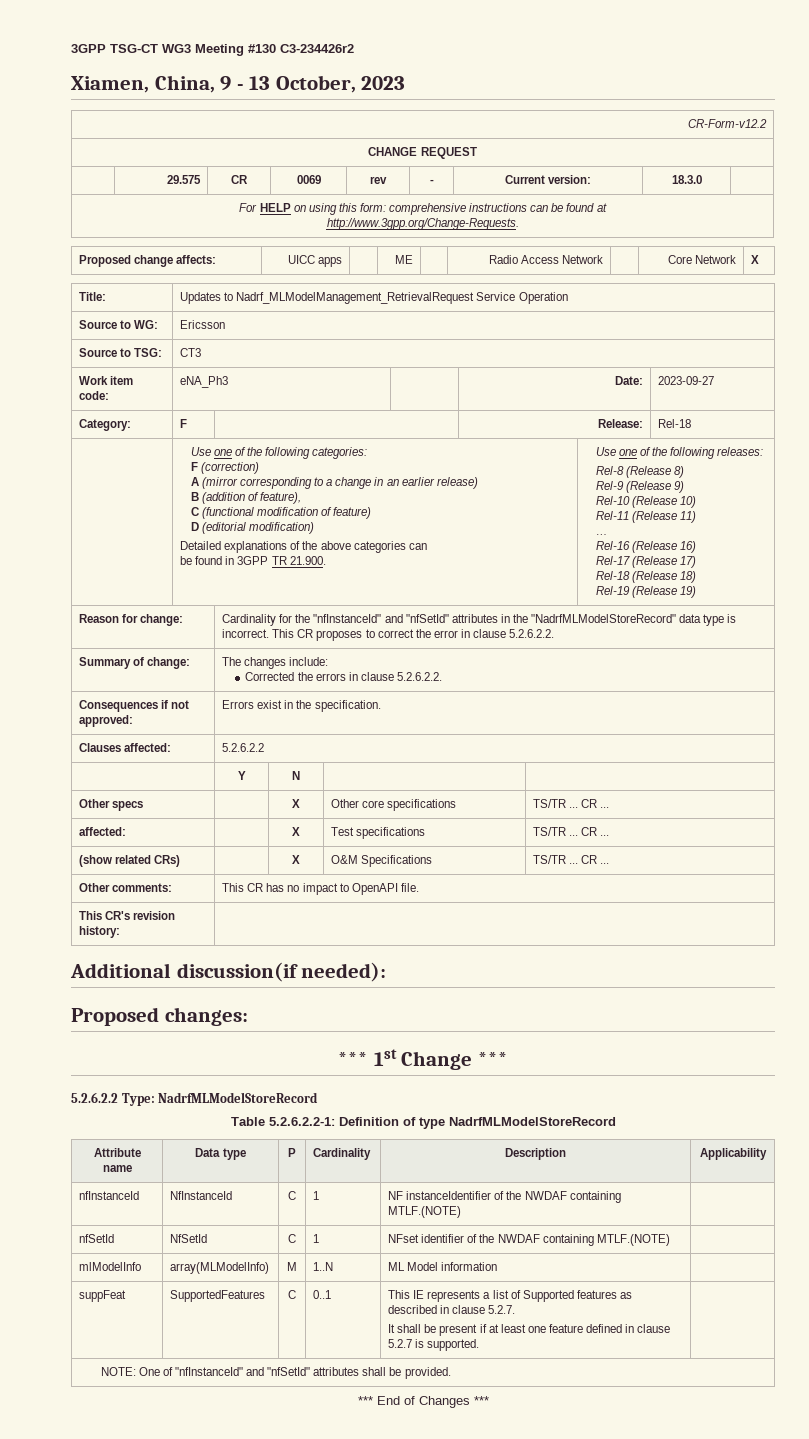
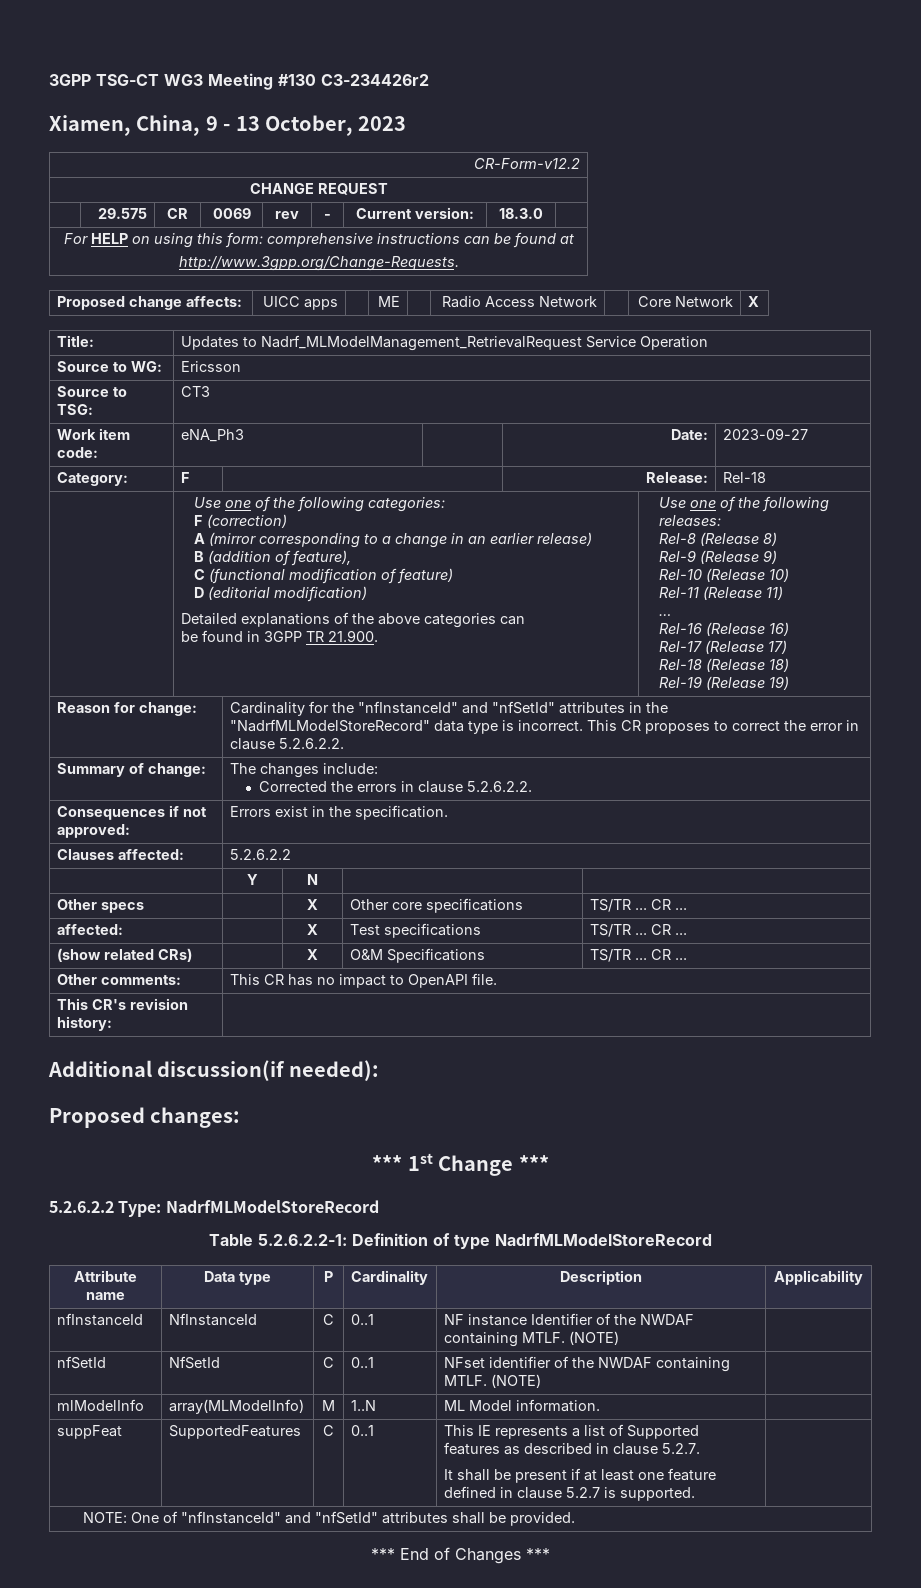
- nfInstanceId | NfInstanceId | C | 1 | NF instanceIdentifier of the NWDAF containing MTLF.(NOTE) |
+ nfInstanceId | NfInstanceId | C | 0..1 | NF instance Identifier of the NWDAF containing MTLF. (NOTE) |
- nfSetId | NfSetId | C | 1 | NFset identifier of the NWDAF containing MTLF.(NOTE) |
+ nfSetId | NfSetId | C | 0..1 | NFset identifier of the NWDAF containing MTLF. (NOTE) |
- mlModelInfo | array(MLModelInfo) | M | 1..N | ML Model information |
+ mlModelInfo | array(MLModelInfo) | M | 1..N | ML Model information. |

